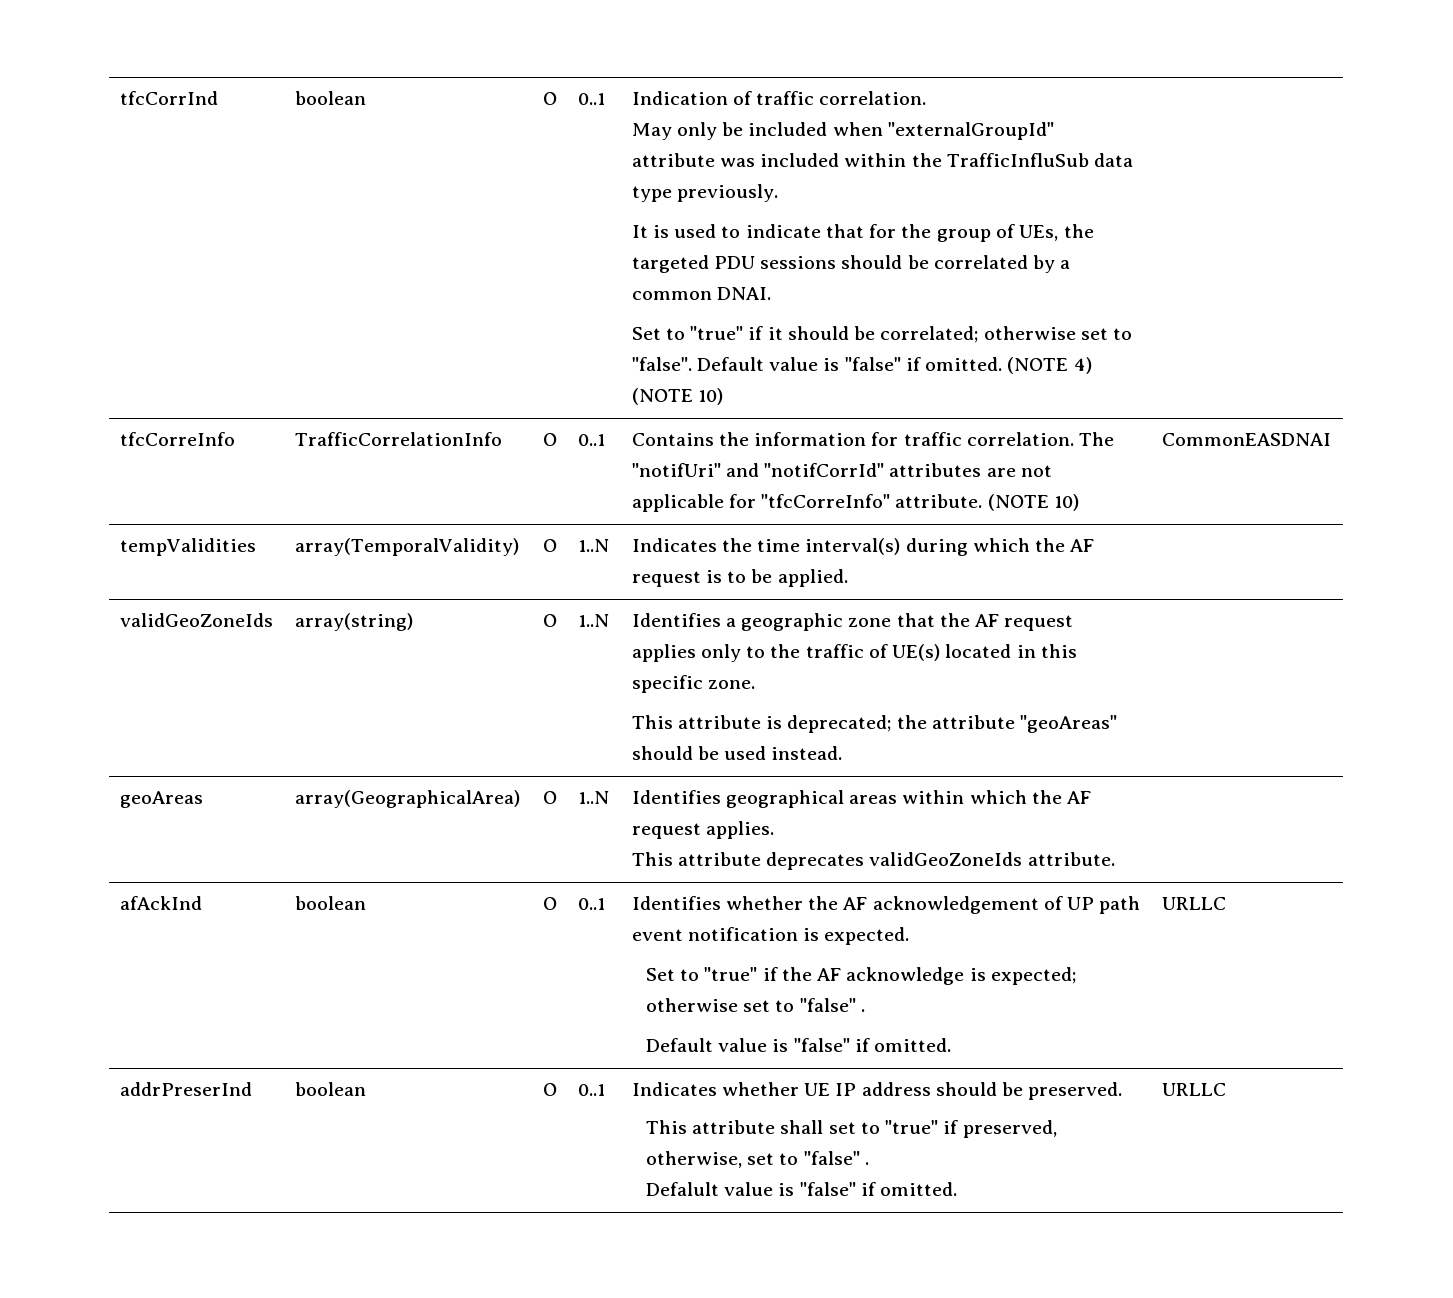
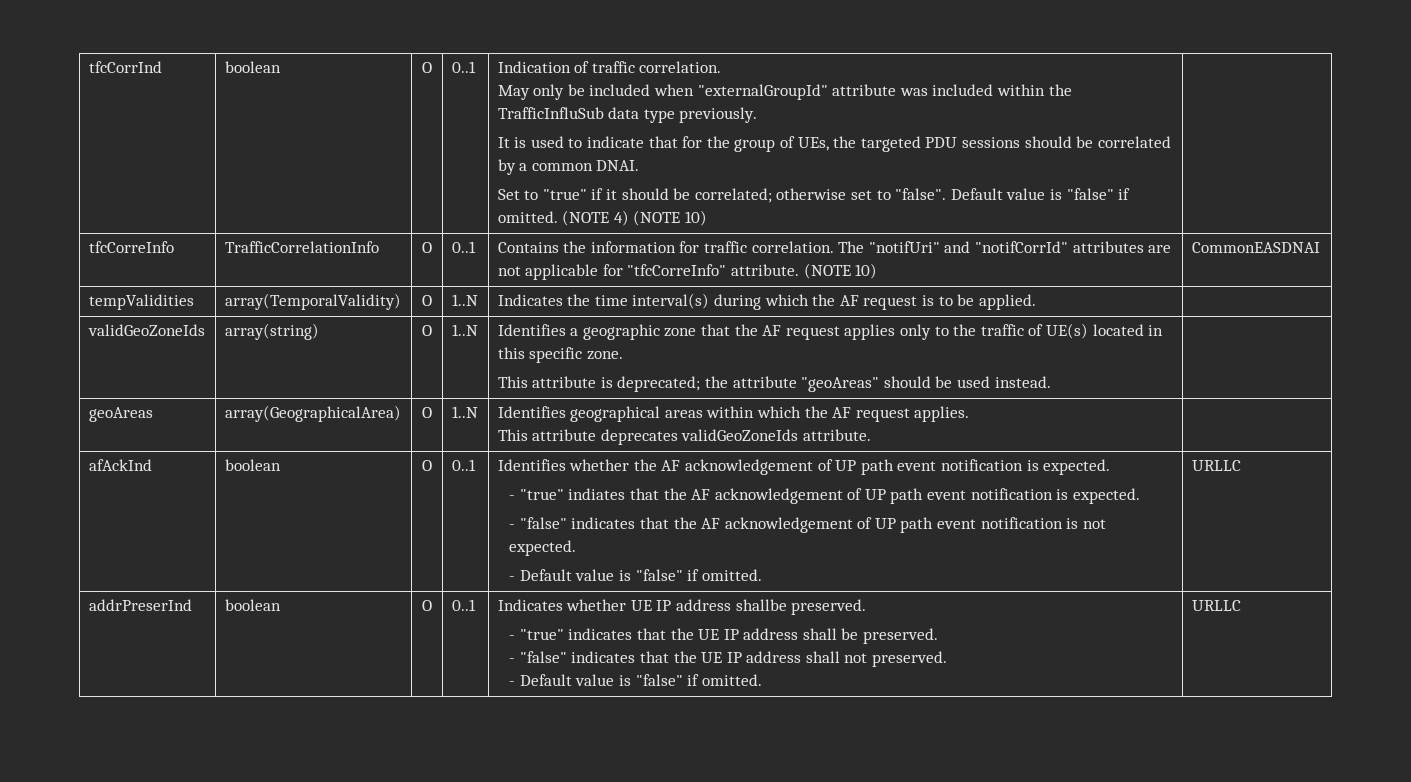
- Set to "true" if the AF acknowledge is expected; otherwise set to "false" .
- Default value is "false" if omitted.
+ - "true" indiates that the AF acknowledgement of UP path event notification is expected.
+ - "false" indicates that the AF acknowledgement of UP path event notification is not expected.
+ - Default value is "false" if omitted.
- Indicates whether UE IP address should be preserved.
- This attribute shall set to "true" if preserved, otherwise, set to "false" .
- Defalult value is "false" if omitted.
+ Indicates whether UE IP address shallbe preserved.
+ - "true" indicates that the UE IP address shall be preserved.
+ - "false" indicates that the UE IP address shall not preserved.
+ - Default value is "false" if omitted.

